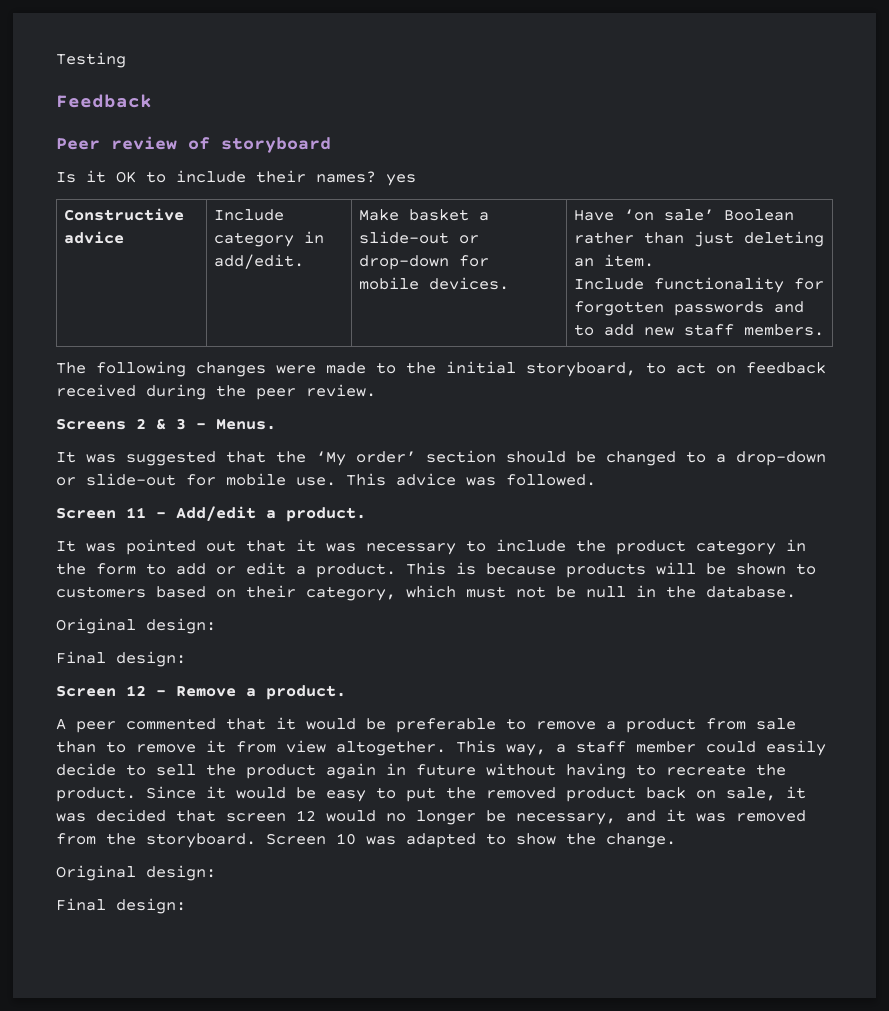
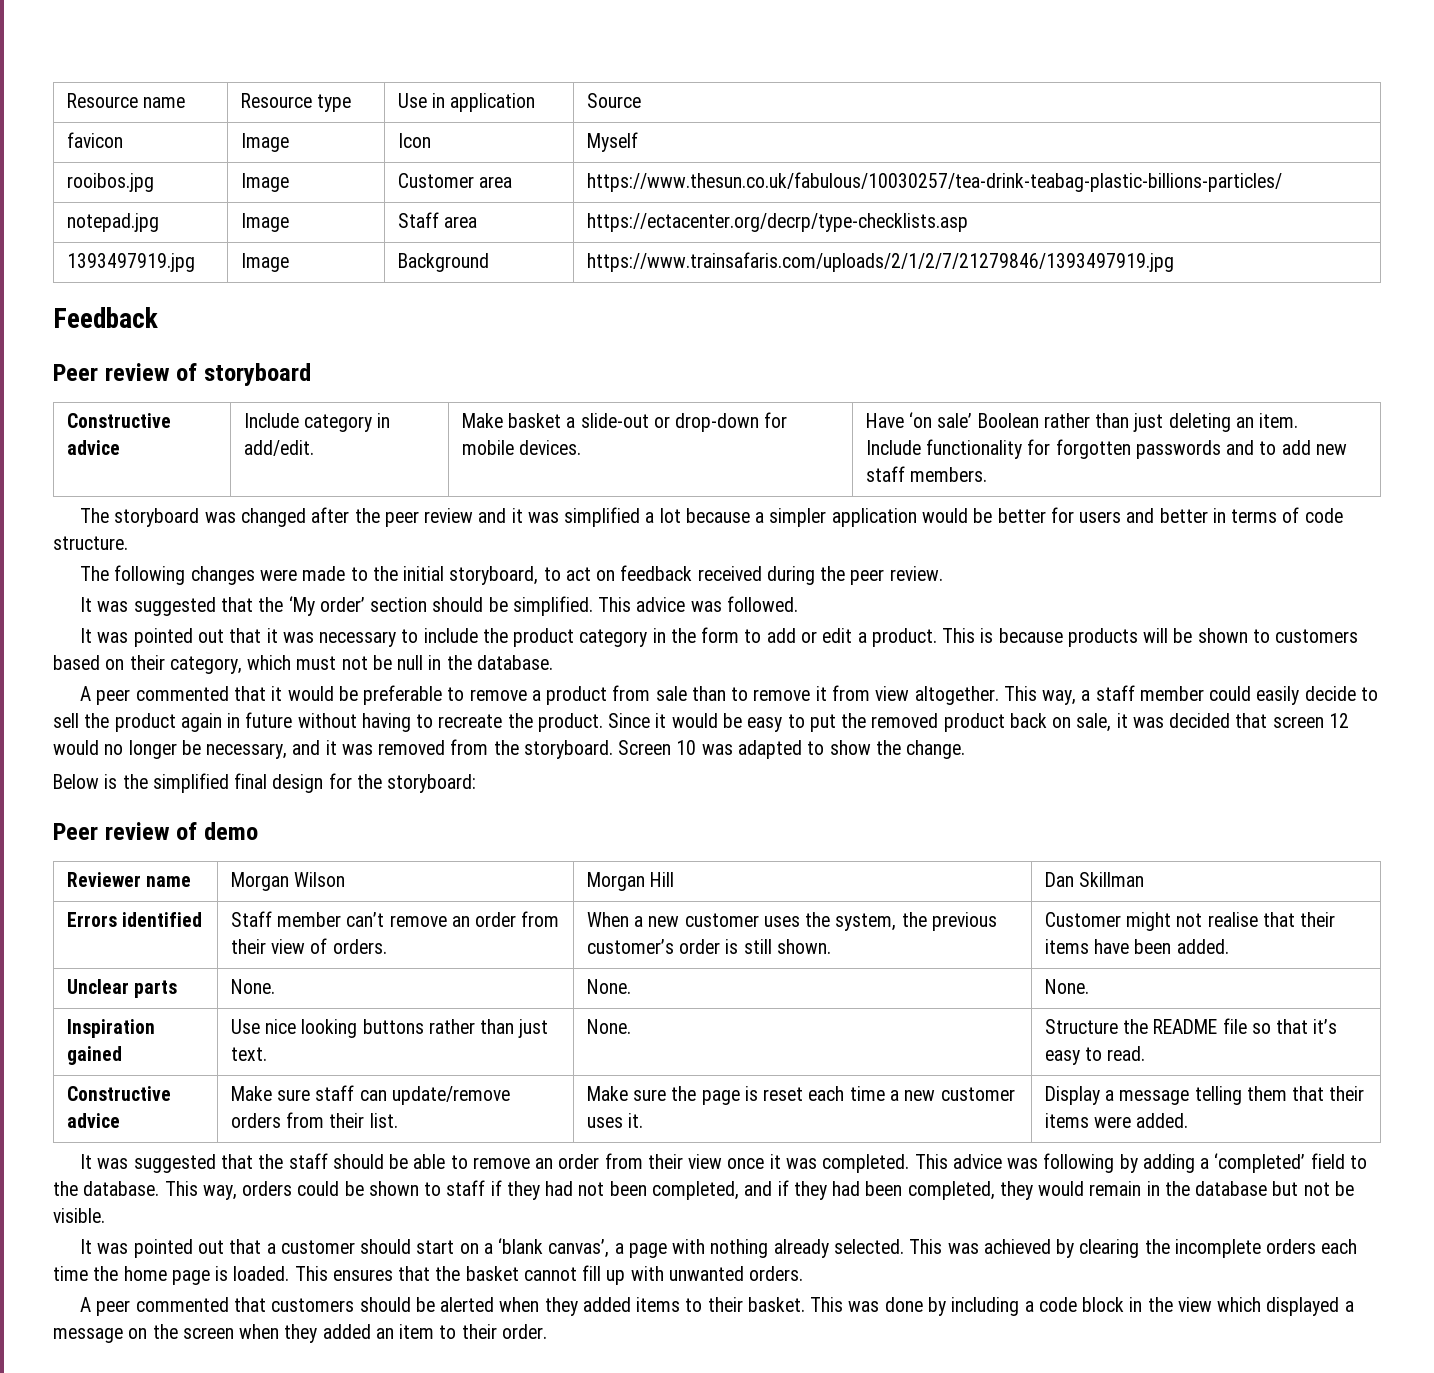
- Testing
+ Resource name | Resource type | Use in application | Source
+ favicon | Image | Icon | Myself
+ rooibos.jpg | Image | Customer area | https://www.thesun.co.uk/fabulous/10030257/tea-drink-teabag-plastic-billions-particles/
+ notepad.jpg | Image | Staff area | https://ectacenter.org/decrp/type-checklists.asp
+ 1393497919.jpg | Image | Background | https://www.trainsafaris.com/uploads/2/1/2/7/21279846/1393497919.jpg
- Is it OK to include their names? yes
+ The storyboard was changed after the peer review and it was simplified a lot because a simpler application would be better for users and better in terms of code structure.
- Screens 2 & 3 – Menus.
- It was suggested that the ‘My order’ section should be changed to a drop-down or slide-out for mobile use. This advice was followed.
- Screen 11 – Add/edit a product.
+ It was suggested that the ‘My order’ section should be simplified. This advice was followed.
  This is because products will be shown to customers based on their category, which must not be null in the database.
- Original design:
- Final design:
- Screen 12 – Remove a product.
  Screen 10 was adapted to show the change.
- Original design:
- Final design:
+ Below is the simplified final design for the storyboard:
+ Peer review of demo
+ Reviewer name | Morgan Wilson | Morgan Hill | Dan Skillman
+ Errors identified | Staff member can’t remove an order from their view of orders. | When a new customer uses the system, the previous customer’s order is still shown. | Customer might not realise that their items have been added.
+ Unclear parts | None. | None. | None.
+ Inspiration gained | Use nice looking buttons rather than just text. | None. | Structure the README file so that it’s easy to read.
+ Constructive advice | Make sure staff can update/remove orders from their list. | Make sure the page is reset each time a new customer uses it. | Display a message telling them that their items were added.
+ It was suggested that the staff should be able to remove an order from their view once it was completed. This advice was following by adding a ‘completed’ field to the database. This way, orders could be shown to staff if they had not been completed, and if they had been completed, they would remain in the database but not be visible.
+ It was pointed out that a customer should start on a ‘blank canvas’, a page with nothing already selected. This was achieved by clearing the incomplete orders each time the home page is loaded. This ensures that the basket cannot fill up with unwanted orders.
+ A peer commented that customers should be alerted when they added items to their basket. This was done by including a code block in the view which displayed a message on the screen when they added an item to their order.

